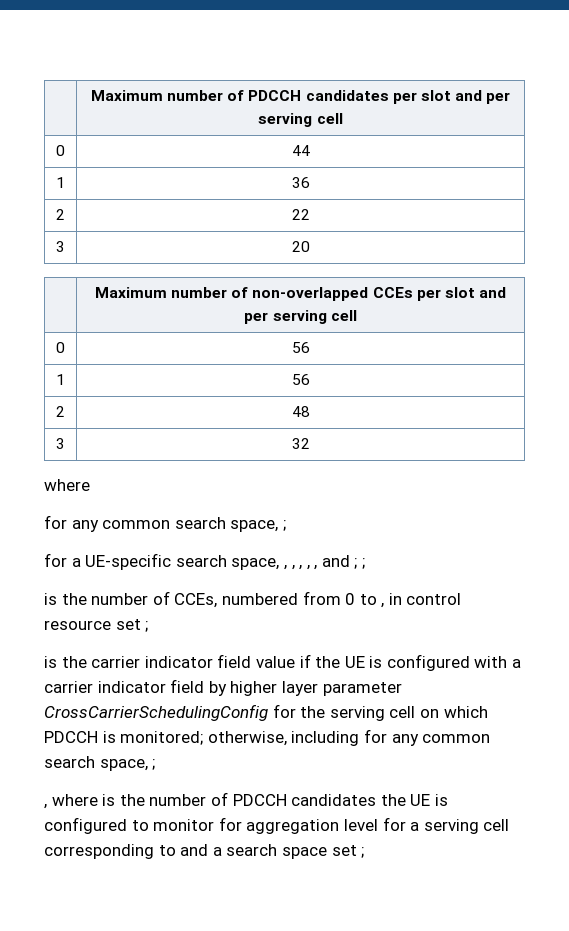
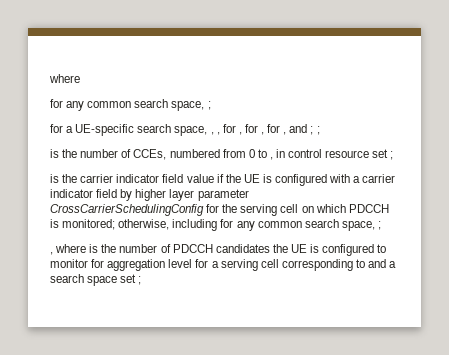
- | Maximum number of PDCCH candidates per slot and per serving cell
- 0 | 44
- 1 | 36
- 2 | 22
- 3 | 20
- | Maximum number of non-overlapped CCEs per slot and per serving cell
- 0 | 56
- 1 | 56
- 2 | 48
- 3 | 32
- for a UE-specific search space, , , , , , and ; ;
+ for a UE-specific search space, , , for , for , for , and ; ;

